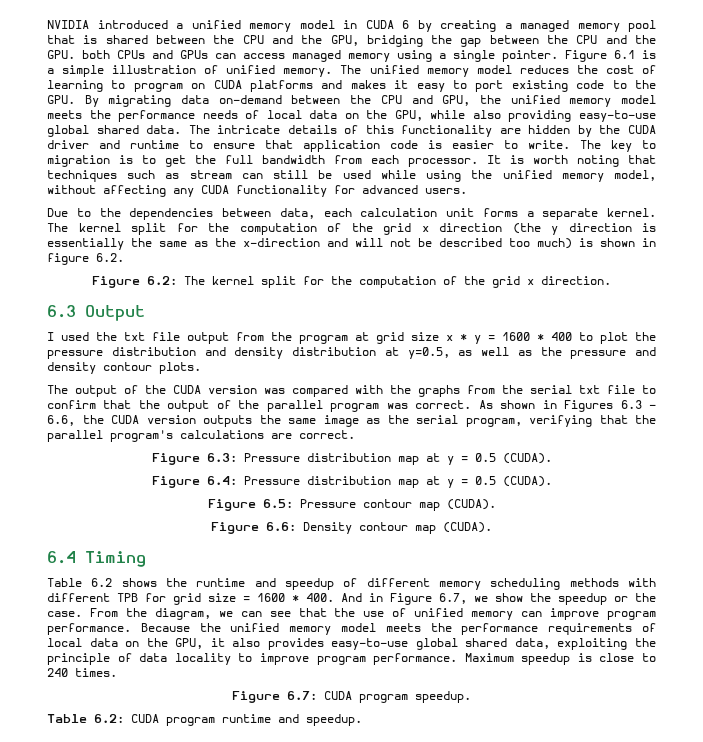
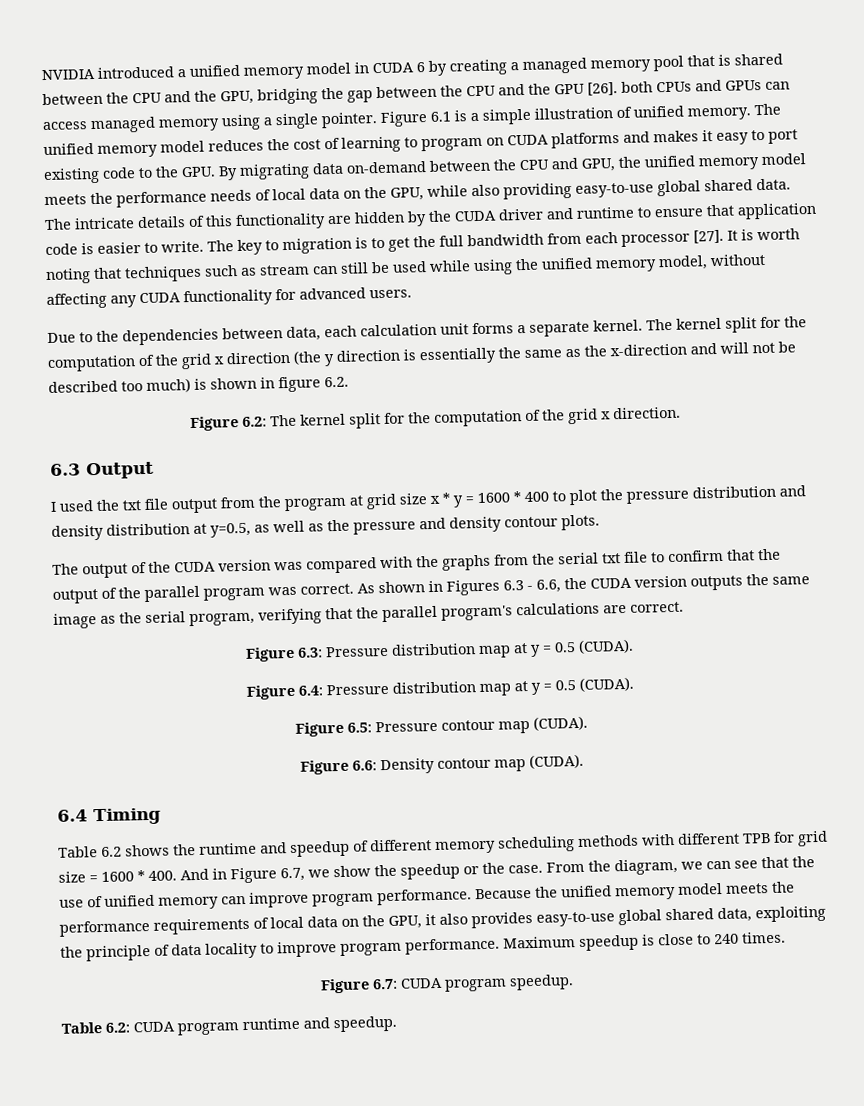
- NVIDIA introduced a unified memory model in CUDA 6 by creating a managed memory pool that is shared between the CPU and the GPU, bridging the gap between the CPU and the GPU. both CPUs and GPUs can access managed memory using a single pointer.
+ NVIDIA introduced a unified memory model in CUDA 6 by creating a managed memory pool that is shared between the CPU and the GPU, bridging the gap between the CPU and the GPU [26]. both CPUs and GPUs can access managed memory using a single pointer.
- The key to migration is to get the full bandwidth from each processor.
+ The key to migration is to get the full bandwidth from each processor [27].

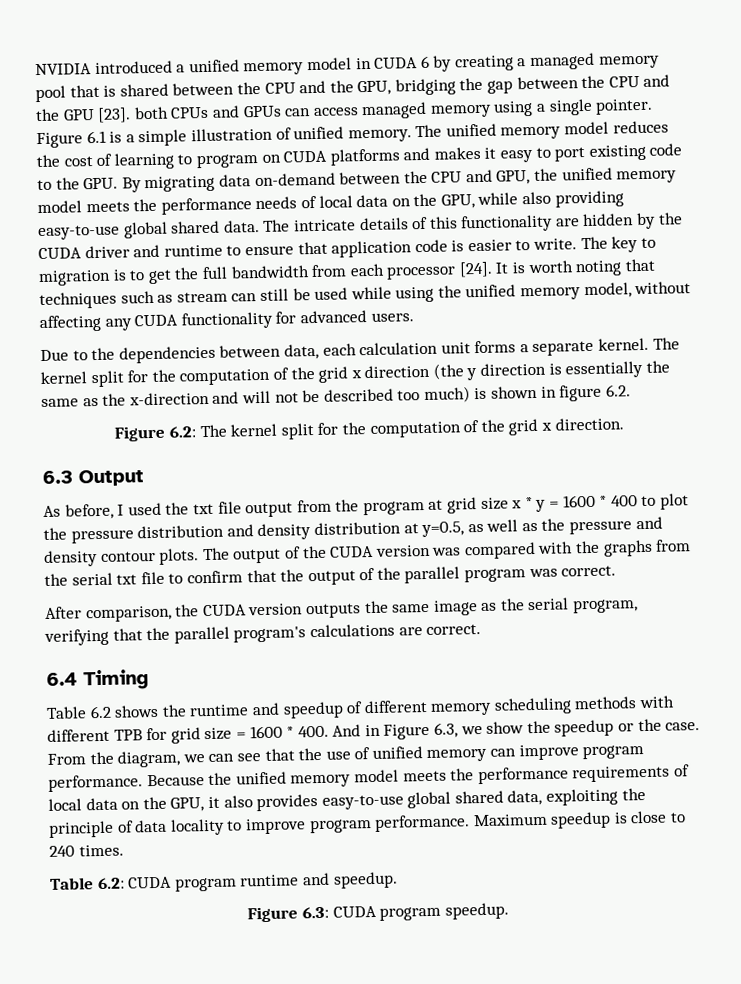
- NVIDIA introduced a unified memory model in CUDA 6 by creating a managed memory pool that is shared between the CPU and the GPU, bridging the gap between the CPU and the GPU [26]. both CPUs and GPUs can access managed memory using a single pointer.
+ NVIDIA introduced a unified memory model in CUDA 6 by creating a managed memory pool that is shared between the CPU and the GPU, bridging the gap between the CPU and the GPU [23]. both CPUs and GPUs can access managed memory using a single pointer.
- The key to migration is to get the full bandwidth from each processor [27].
+ The key to migration is to get the full bandwidth from each processor [24].
- I used the txt file output from the program at grid size x * y = 1600 * 400 to plot the pressure distribution and density distribution at y=0.5, as well as the pressure and density contour plots.
- The output of the CUDA version was compared with the graphs from the serial txt file to confirm that the output of the parallel program was correct. As shown in Figures 6.3 - 6.6, the CUDA version outputs the same image as the serial program, verifying that the parallel program's calculations are correct.
+ As before, I used the txt file output from the program at grid size x * y = 1600 * 400 to plot the pressure distribution and density distribution at y=0.5, as well as the pressure and density contour plots. The output of the CUDA version was compared with the graphs from the serial txt file to confirm that the output of the parallel program was correct.
+ After comparison, the CUDA version outputs the same image as the serial program, verifying that the parallel program's calculations are correct.
- Figure 6.3: Pressure distribution map at y = 0.5 (CUDA).
- Figure 6.4: Pressure distribution map at y = 0.5 (CUDA).
- Figure 6.5: Pressure contour map (CUDA).
- Figure 6.6: Density contour map (CUDA).
- Table 6.2 shows the runtime and speedup of different memory scheduling methods with different TPB for grid size = 1600 * 400. And in Figure 6.7, we show the speedup or the case.
+ Table 6.2 shows the runtime and speedup of different memory scheduling methods with different TPB for grid size = 1600 * 400. And in Figure 6.3, we show the speedup or the case.
- Figure 6.7: CUDA program speedup.
+ Figure 6.3: CUDA program speedup.

